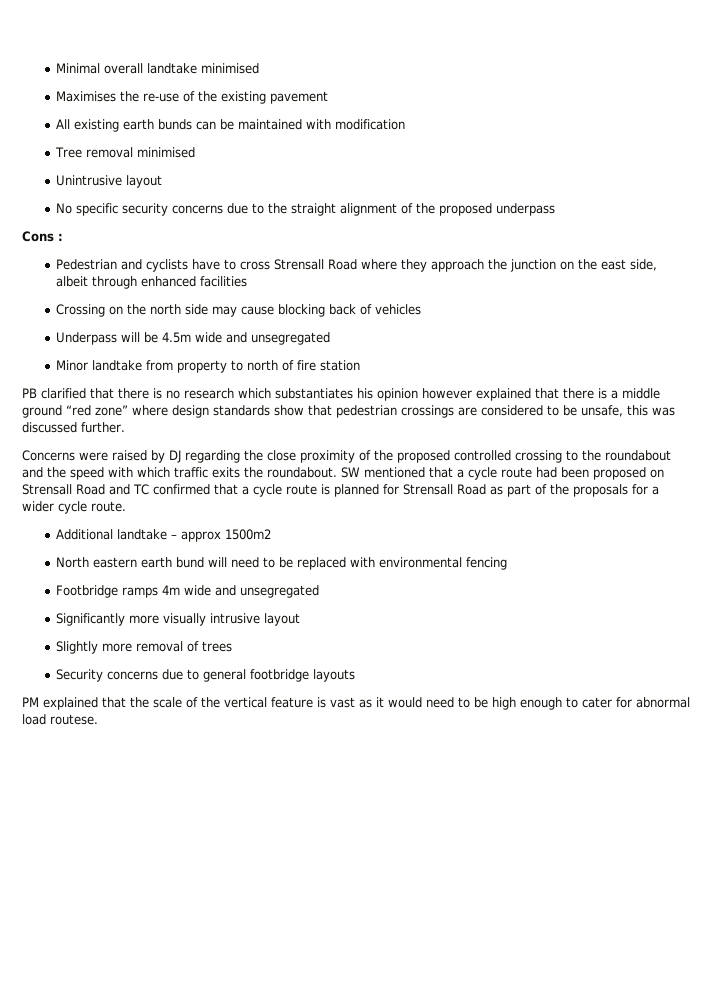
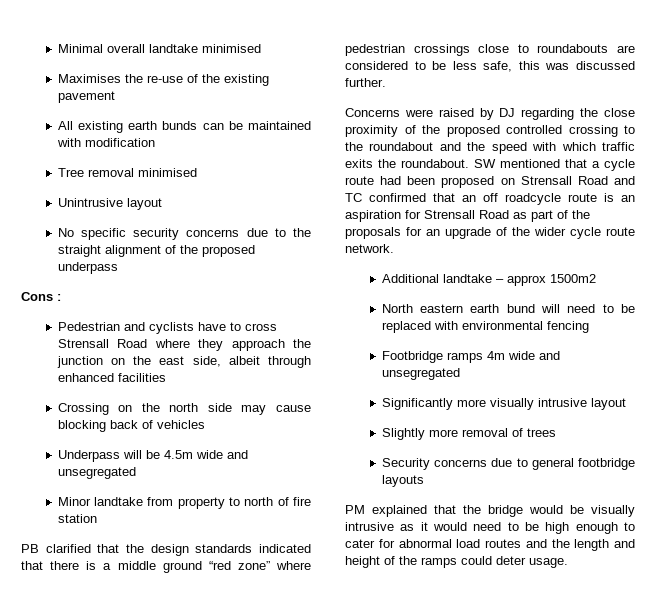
- PB clarified that there is no research which substantiates his opinion however explained that there is a middle ground “red zone” where design standards show that pedestrian crossings are considered to be unsafe, this was discussed further.
+ PB clarified that the design standards indicated that there is a middle ground “red zone” where pedestrian crossings close to roundabouts are considered to be less safe, this was discussed further.
- SW mentioned that a cycle route had been proposed on Strensall Road and TC confirmed that a cycle route is planned for Strensall Road as part of the proposals for a wider cycle route.
+ SW mentioned that a cycle route had been proposed on Strensall Road and TC confirmed that an off roadcycle route is an aspiration for Strensall Road as part of the proposals for an upgrade of the wider cycle route network.
- PM explained that the scale of the vertical feature is vast as it would need to be high enough to cater for abnormal load routese.
+ PM explained that the bridge would be visually intrusive as it would need to be high enough to cater for abnormal load routes and the length and height of the ramps could deter usage.

